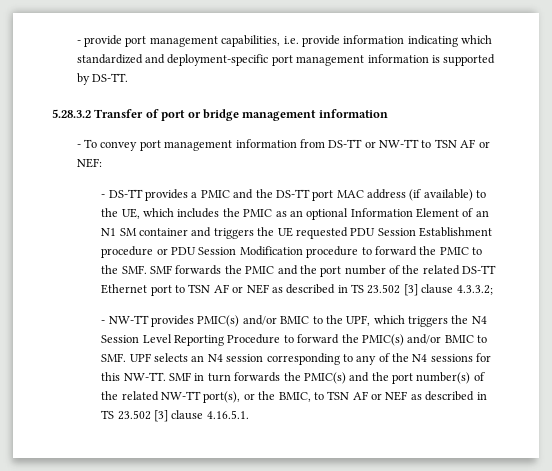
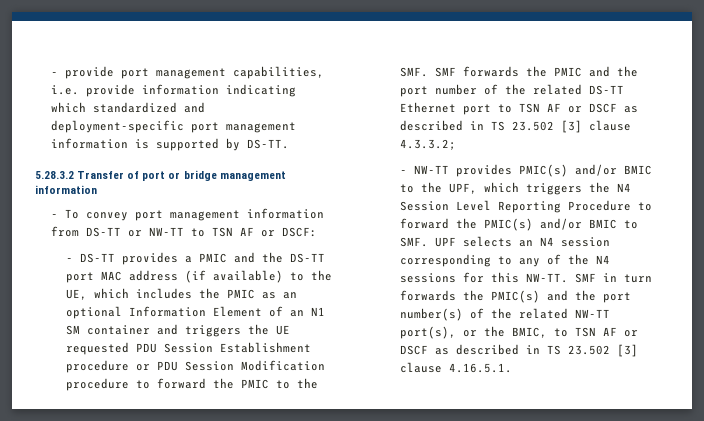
- - To convey port management information from DS-TT or NW-TT to TSN AF or NEF:
+ - To convey port management information from DS-TT or NW-TT to TSN AF or DSCF:
- - DS-TT provides a PMIC and the DS-TT port MAC address (if available) to the UE, which includes the PMIC as an optional Information Element of an N1 SM container and triggers the UE requested PDU Session Establishment procedure or PDU Session Modification procedure to forward the PMIC to the SMF. SMF forwards the PMIC and the port number of the related DS-TT Ethernet port to TSN AF or NEF as described in TS 23.502 [3] clause 4.3.3.2;
+ - DS-TT provides a PMIC and the DS-TT port MAC address (if available) to the UE, which includes the PMIC as an optional Information Element of an N1 SM container and triggers the UE requested PDU Session Establishment procedure or PDU Session Modification procedure to forward the PMIC to the SMF. SMF forwards the PMIC and the port number of the related DS-TT Ethernet port to TSN AF or DSCF as described in TS 23.502 [3] clause 4.3.3.2;
- SMF in turn forwards the PMIC(s) and the port number(s) of the related NW-TT port(s), or the BMIC, to TSN AF or NEF as described in TS 23.502 [3] clause 4.16.5.1.
+ SMF in turn forwards the PMIC(s) and the port number(s) of the related NW-TT port(s), or the BMIC, to TSN AF or DSCF as described in TS 23.502 [3] clause 4.16.5.1.

